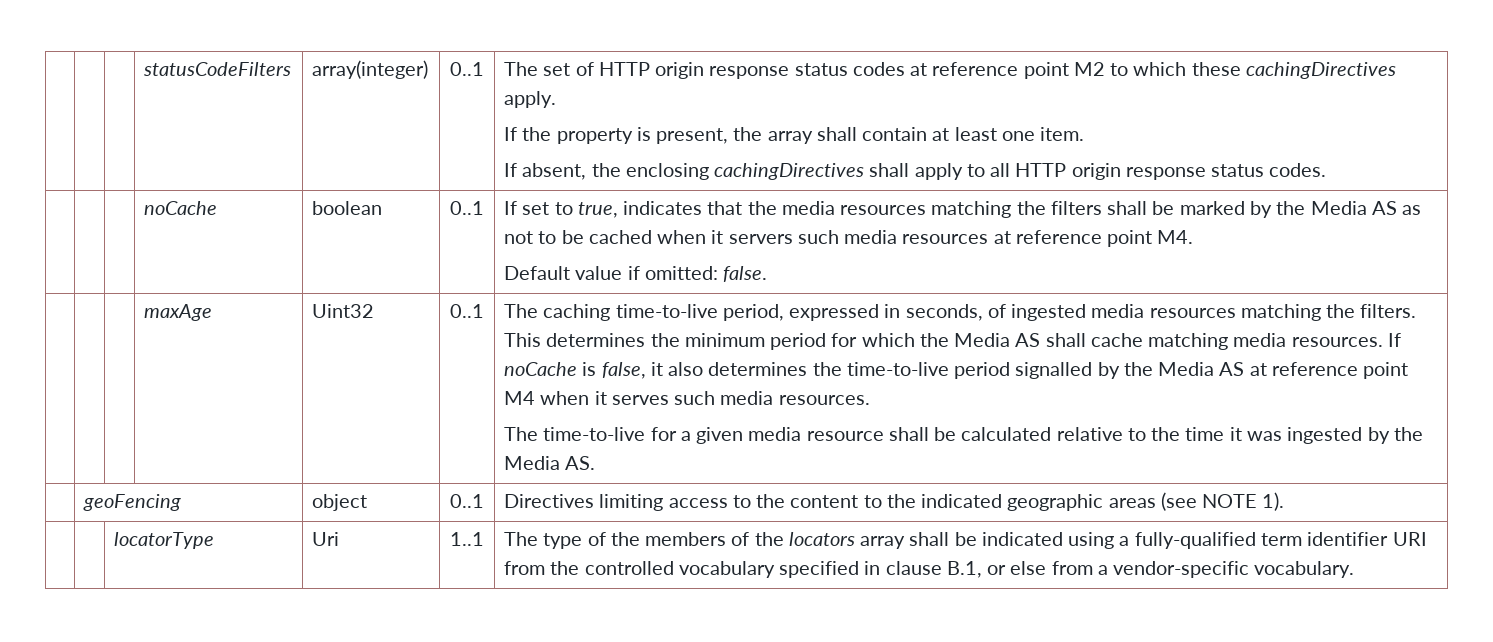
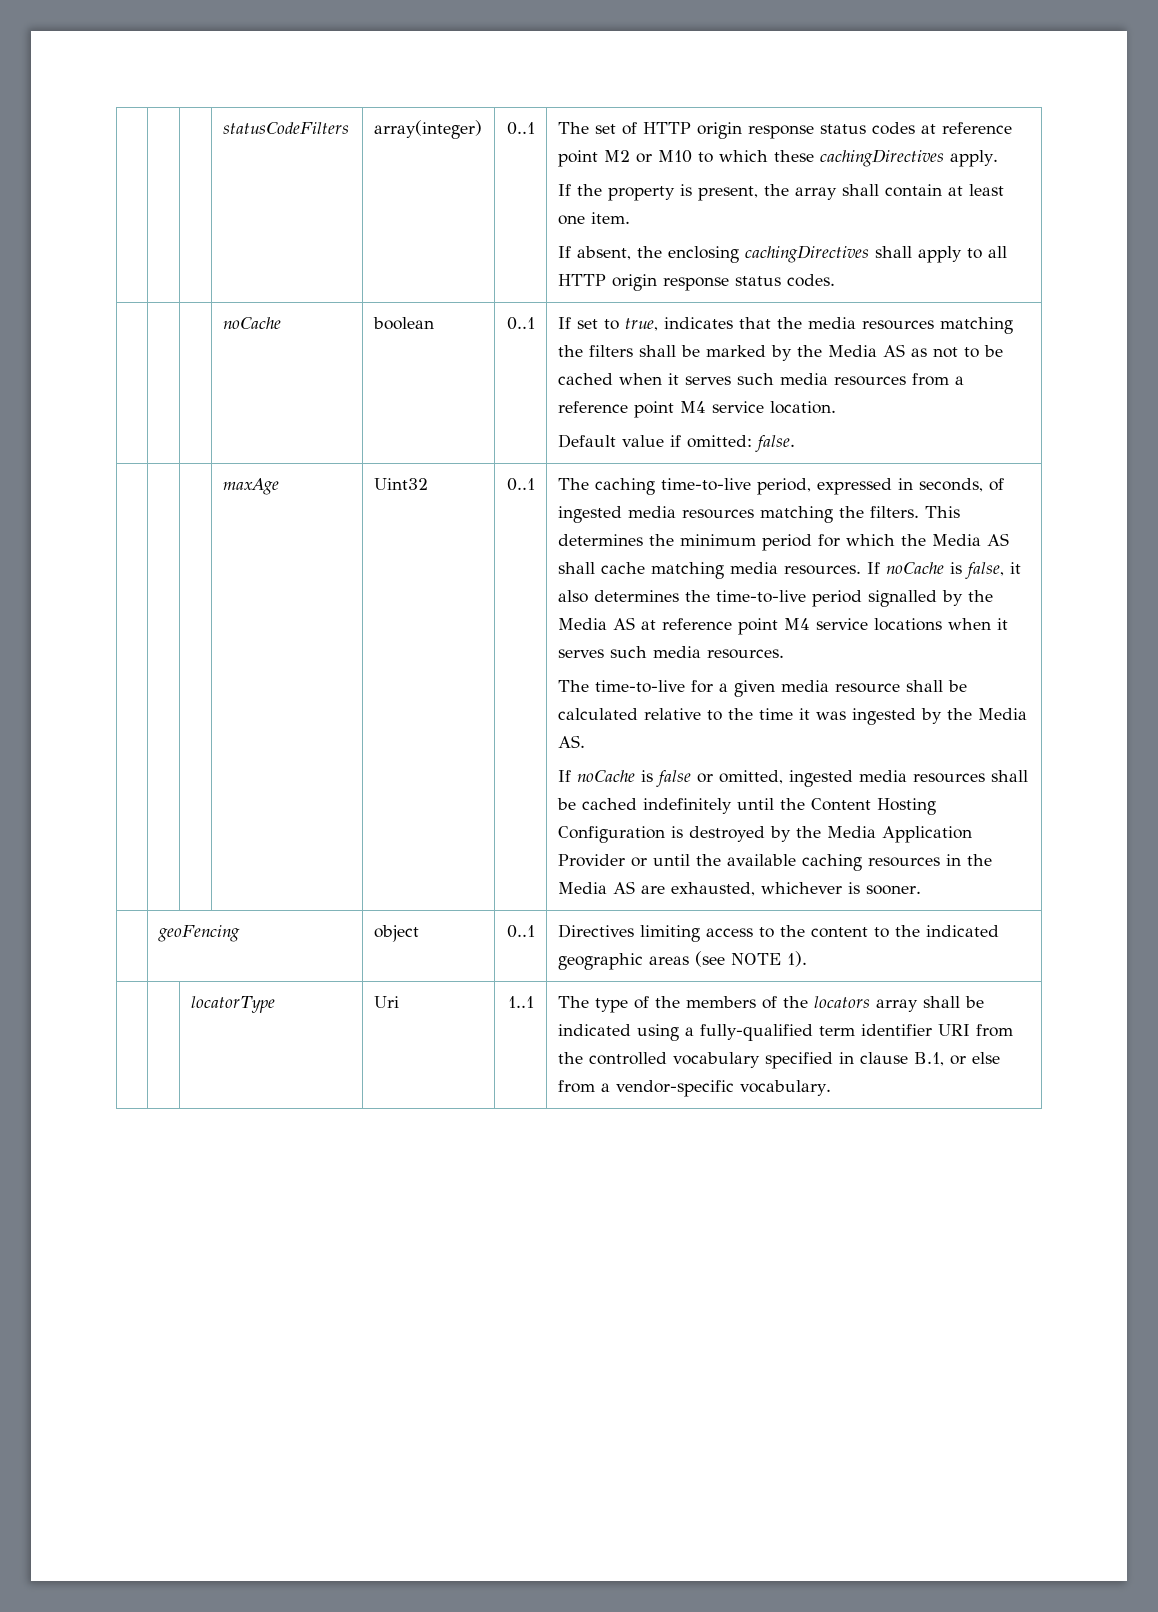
- The set of HTTP origin response status codes at reference point M2 to which these cachingDirectives apply.
+ The set of HTTP origin response status codes at reference point M2 or M10 to which these cachingDirectives apply.
- If set to true, indicates that the media resources matching the filters shall be marked by the Media AS as not to be cached when it servers such media resources at reference point M4.
+ If set to true, indicates that the media resources matching the filters shall be marked by the Media AS as not to be cached when it serves such media resources from a reference point M4 service location.
- If noCache is false, it also determines the time-to-live period signalled by the Media AS at reference point M4 when it serves such media resources.
+ If noCache is false, it also determines the time-to-live period signalled by the Media AS at reference point M4 service locations when it serves such media resources.
+ If noCache is false or omitted, ingested media resources shall be cached indefinitely until the Content Hosting Configuration is destroyed by the Media Application Provider or until the available caching resources in the Media AS are exhausted, whichever is sooner.

